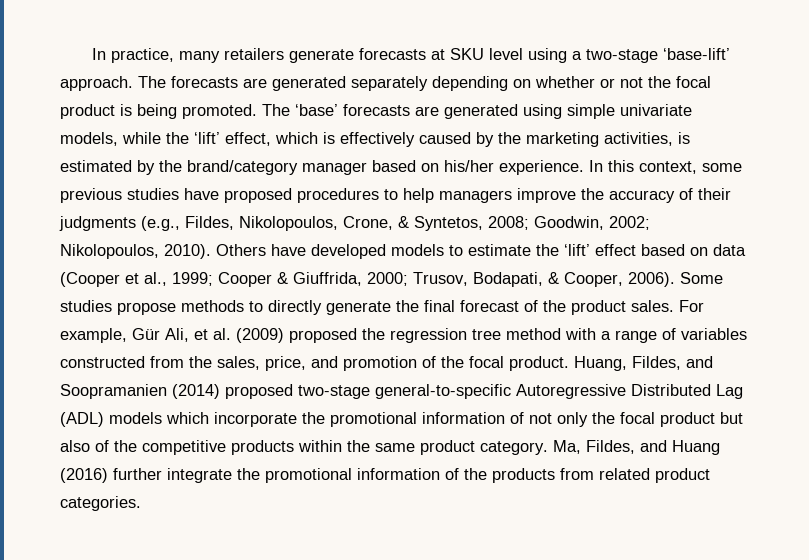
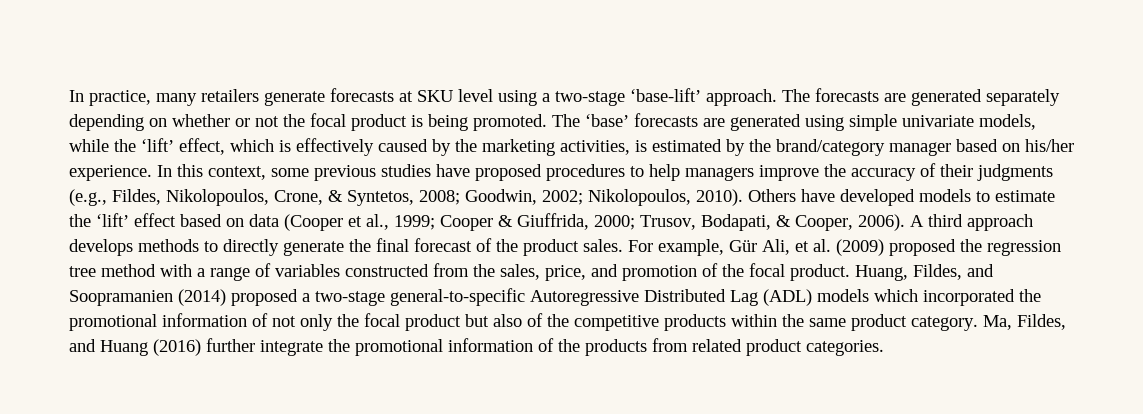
- Some studies propose methods to directly generate the final forecast of the product sales.
+ A third approach develops methods to directly generate the final forecast of the product sales.
- Huang, Fildes, and Soopramanien (2014) proposed two-stage general-to-specific Autoregressive Distributed Lag (ADL) models which incorporate the promotional information of not only the focal product but also of the competitive products within the same product category.
+ Huang, Fildes, and Soopramanien (2014) proposed a two-stage general-to-specific Autoregressive Distributed Lag (ADL) models which incorporated the promotional information of not only the focal product but also of the competitive products within the same product category.

